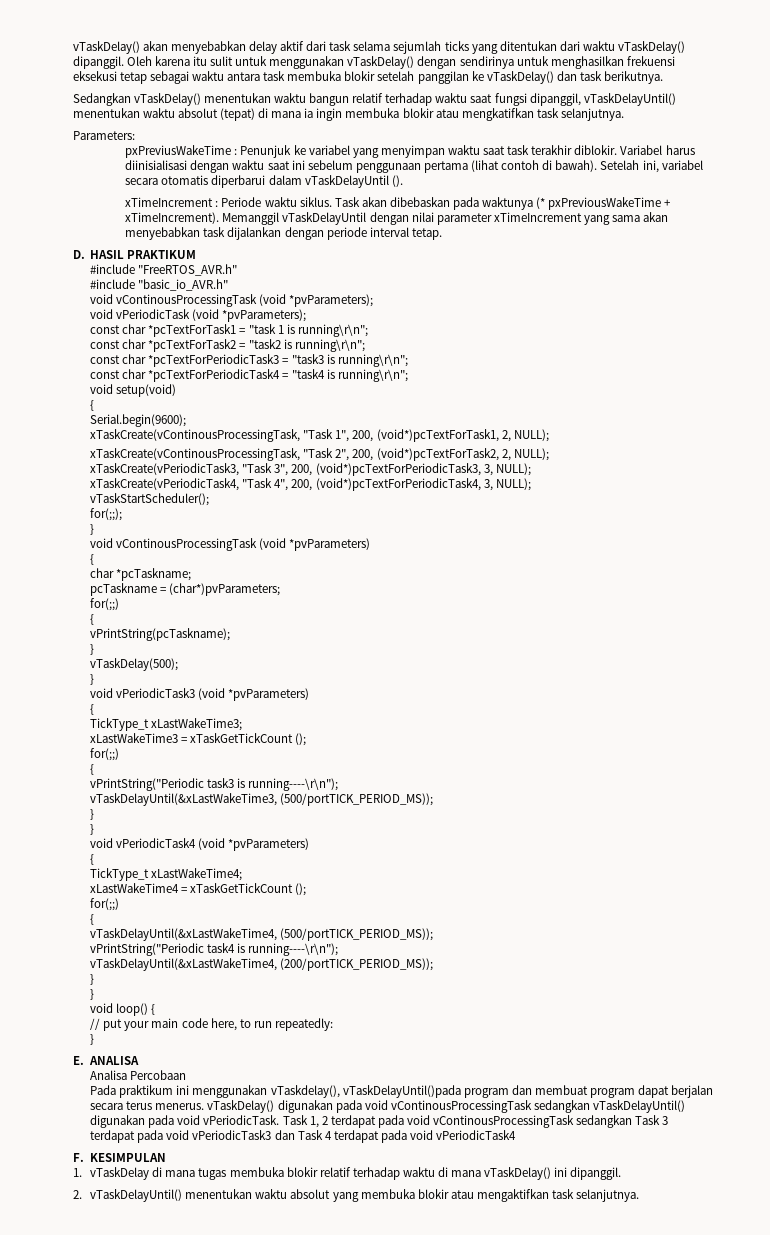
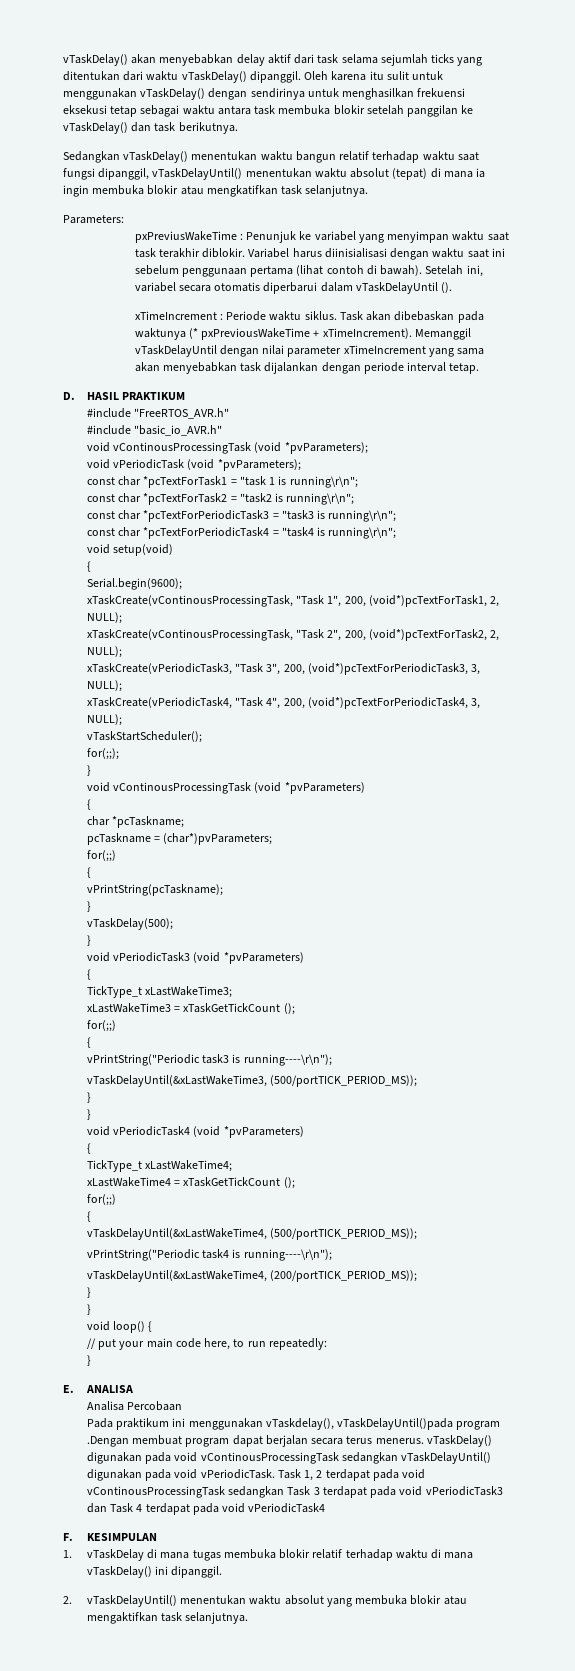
- Pada praktikum ini menggunakan vTaskdelay(), vTaskDelayUntil()pada program dan membuat program dapat berjalan secara terus menerus. vTaskDelay() digunakan pada void vContinousProcessingTask sedangkan vTaskDelayUntil() digunakan pada void vPeriodicTask.
+ Pada praktikum ini menggunakan vTaskdelay(), vTaskDelayUntil()pada program .Dengan membuat program dapat berjalan secara terus menerus. vTaskDelay() digunakan pada void vContinousProcessingTask sedangkan vTaskDelayUntil() digunakan pada void vPeriodicTask.

